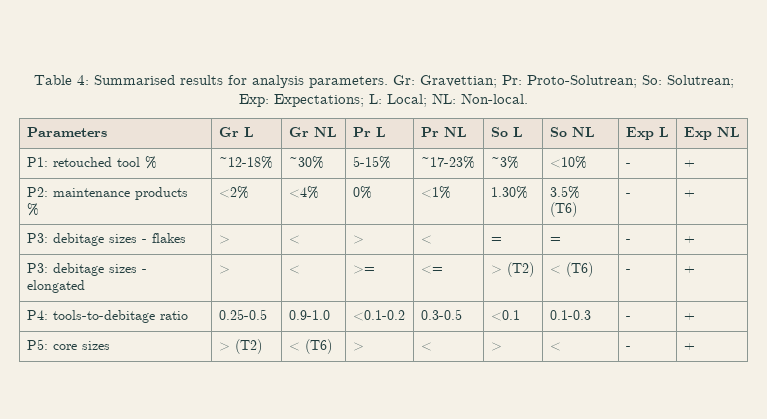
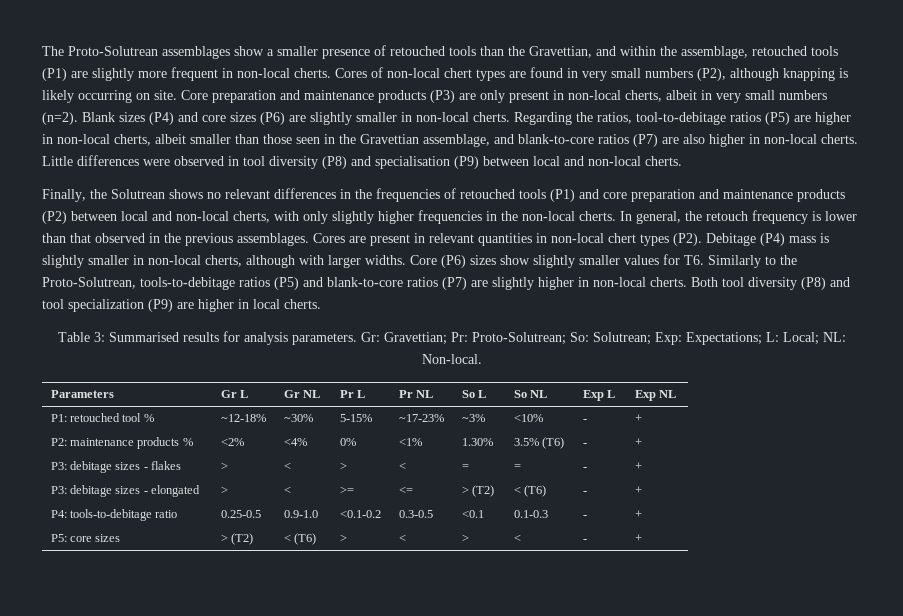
- Table 4: Summarised results for analysis parameters.
+ The Proto-Solutrean assemblages show a smaller presence of retouched tools than the Gravettian, and within the assemblage, retouched tools (P1) are slightly more frequent in non-local cherts. Cores of non-local chert types are found in very small numbers (P2), although knapping is likely occurring on site. Core preparation and maintenance products (P3) are only present in non-local cherts, albeit in very small numbers (n=2). Blank sizes (P4) and core sizes (P6) are slightly smaller in non-local cherts. Regarding the ratios, tool-to-debitage ratios (P5) are higher in non-local cherts, albeit smaller than those seen in the Gravettian assemblage, and blank-to-core ratios (P7) are also higher in non-local cherts. Little differences were observed in tool diversity (P8) and specialisation (P9) between local and non-local cherts.
+ Finally, the Solutrean shows no relevant differences in the frequencies of retouched tools (P1) and core preparation and maintenance products (P2) between local and non-local cherts, with only slightly higher frequencies in the non-local cherts. In general, the retouch frequency is lower than that observed in the previous assemblages. Cores are present in relevant quantities in non-local chert types (P2). Debitage (P4) mass is slightly smaller in non-local cherts, although with larger widths. Core (P6) sizes show slightly smaller values for T6. Similarly to the Proto-Solutrean, tools-to-debitage ratios (P5) and blank-to-core ratios (P7) are slightly higher in non-local cherts. Both tool diversity (P8) and tool specialization (P9) are higher in local cherts.
+ Table 3: Summarised results for analysis parameters.

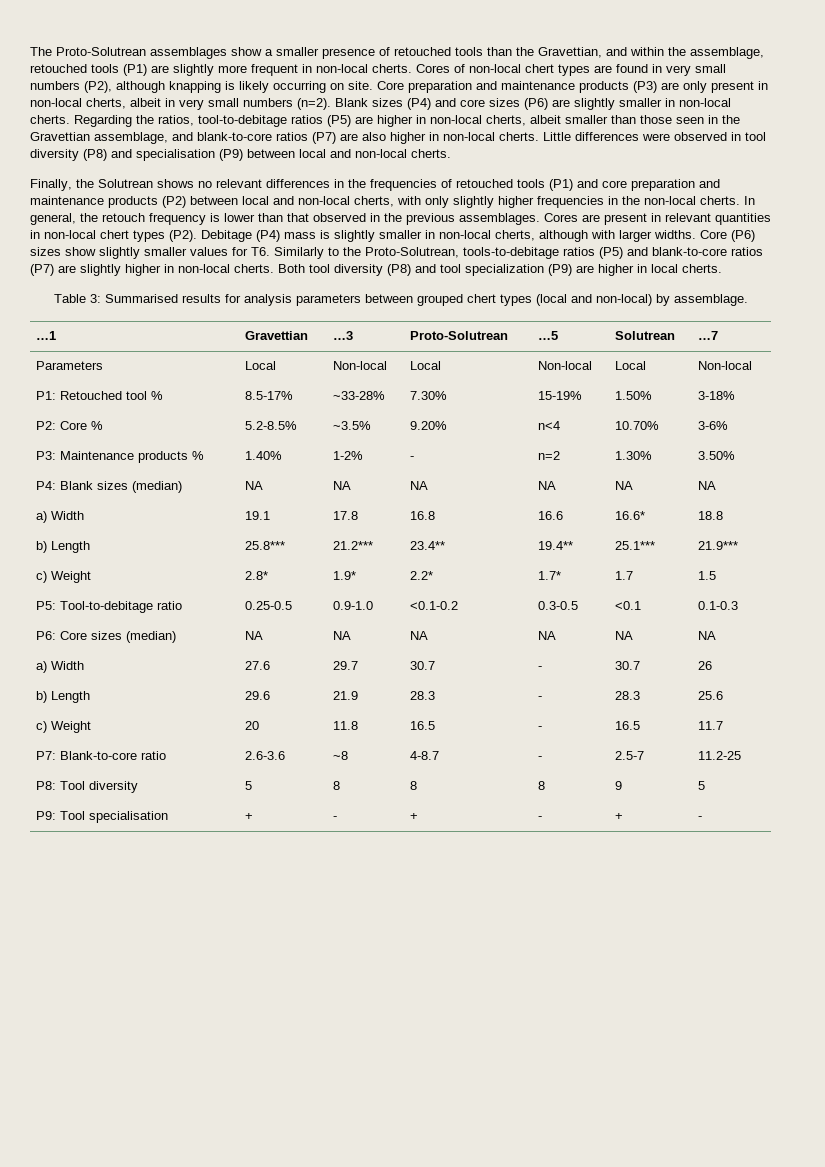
- Table 3: Summarised results for analysis parameters. Gr: Gravettian; Pr: Proto-Solutrean; So: Solutrean; Exp: Expectations; L: Local; NL: Non-local.
- Parameters | Gr L | Gr NL | Pr L | Pr NL | So L | So NL | Exp L | Exp NL
+ Table 3: Summarised results for analysis parameters between grouped chert types (local and non-local) by assemblage.
+ …1 | Gravettian | …3 | Proto-Solutrean | …5 | Solutrean | …7
+ Parameters | Local | Non-local | Local | Non-local | Local | Non-local
- P1: retouched tool % | ~12-18% | ~30% | 5-15% | ~17-23% | ~3% | <10% | - | +
- P2: maintenance products % | <2% | <4% | 0% | <1% | 1.30% | 3.5% (T6) | - | +
- P3: debitage sizes - flakes | > | < | > | < | = | = | - | +
- P3: debitage sizes - elongated | > | < | >= | <= | > (T2) | < (T6) | - | +
- P4: tools-to-debitage ratio | 0.25-0.5 | 0.9-1.0 | <0.1-0.2 | 0.3-0.5 | <0.1 | 0.1-0.3 | - | +
- P5: core sizes | > (T2) | < (T6) | > | < | > | < | - | +
+ P1: Retouched tool % | 8.5-17% | ~33-28% | 7.30% | 15-19% | 1.50% | 3-18%
+ P2: Core % | 5.2-8.5% | ~3.5% | 9.20% | n<4 | 10.70% | 3-6%
+ P3: Maintenance products % | 1.40% | 1-2% | - | n=2 | 1.30% | 3.50%
+ P4: Blank sizes (median) | NA | NA | NA | NA | NA | NA
+ a) Width | 19.1 | 17.8 | 16.8 | 16.6 | 16.6* | 18.8
+ b) Length | 25.8*** | 21.2*** | 23.4** | 19.4** | 25.1*** | 21.9***
+ c) Weight | 2.8* | 1.9* | 2.2* | 1.7* | 1.7 | 1.5
+ P5: Tool-to-debitage ratio | 0.25-0.5 | 0.9-1.0 | <0.1-0.2 | 0.3-0.5 | <0.1 | 0.1-0.3
+ P6: Core sizes (median) | NA | NA | NA | NA | NA | NA
+ a) Width | 27.6 | 29.7 | 30.7 | - | 30.7 | 26
+ b) Length | 29.6 | 21.9 | 28.3 | - | 28.3 | 25.6
+ c) Weight | 20 | 11.8 | 16.5 | - | 16.5 | 11.7
+ P7: Blank-to-core ratio | 2.6-3.6 | ~8 | 4-8.7 | - | 2.5-7 | 11.2-25
+ P8: Tool diversity | 5 | 8 | 8 | 8 | 9 | 5
+ P9: Tool specialisation | + | - | + | - | + | -

